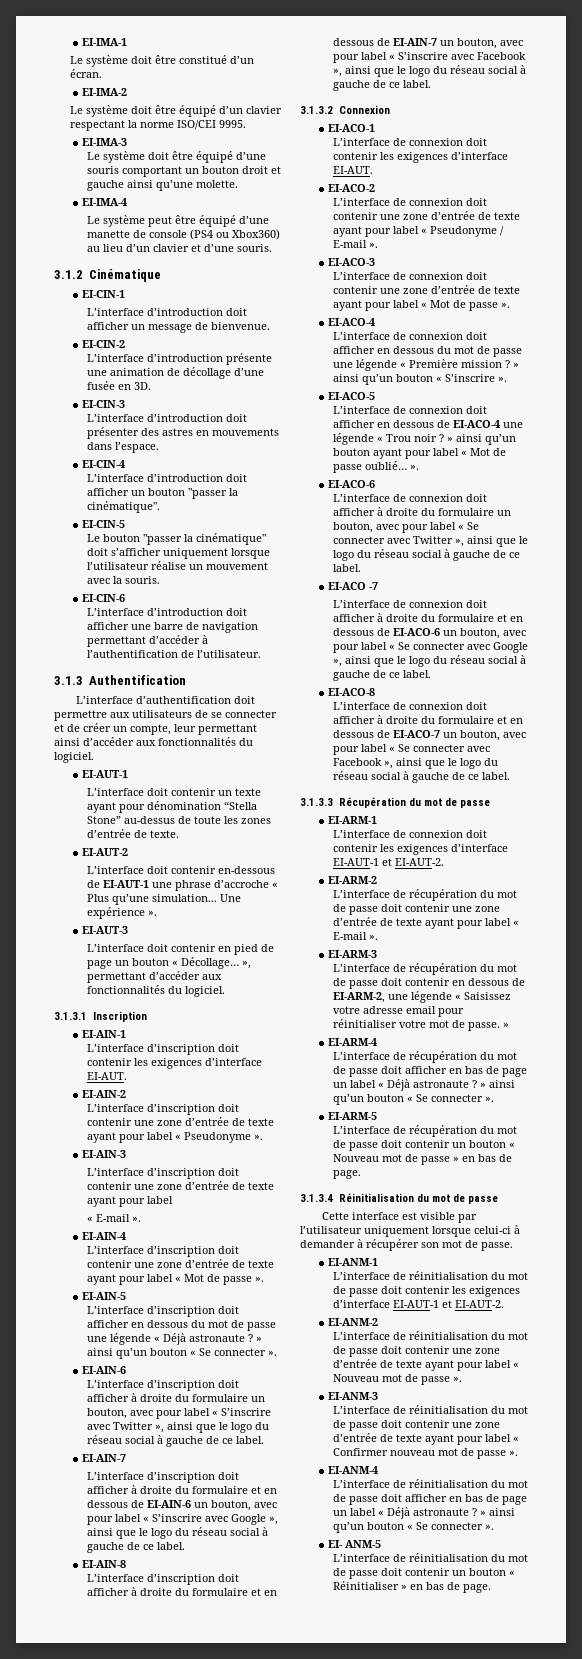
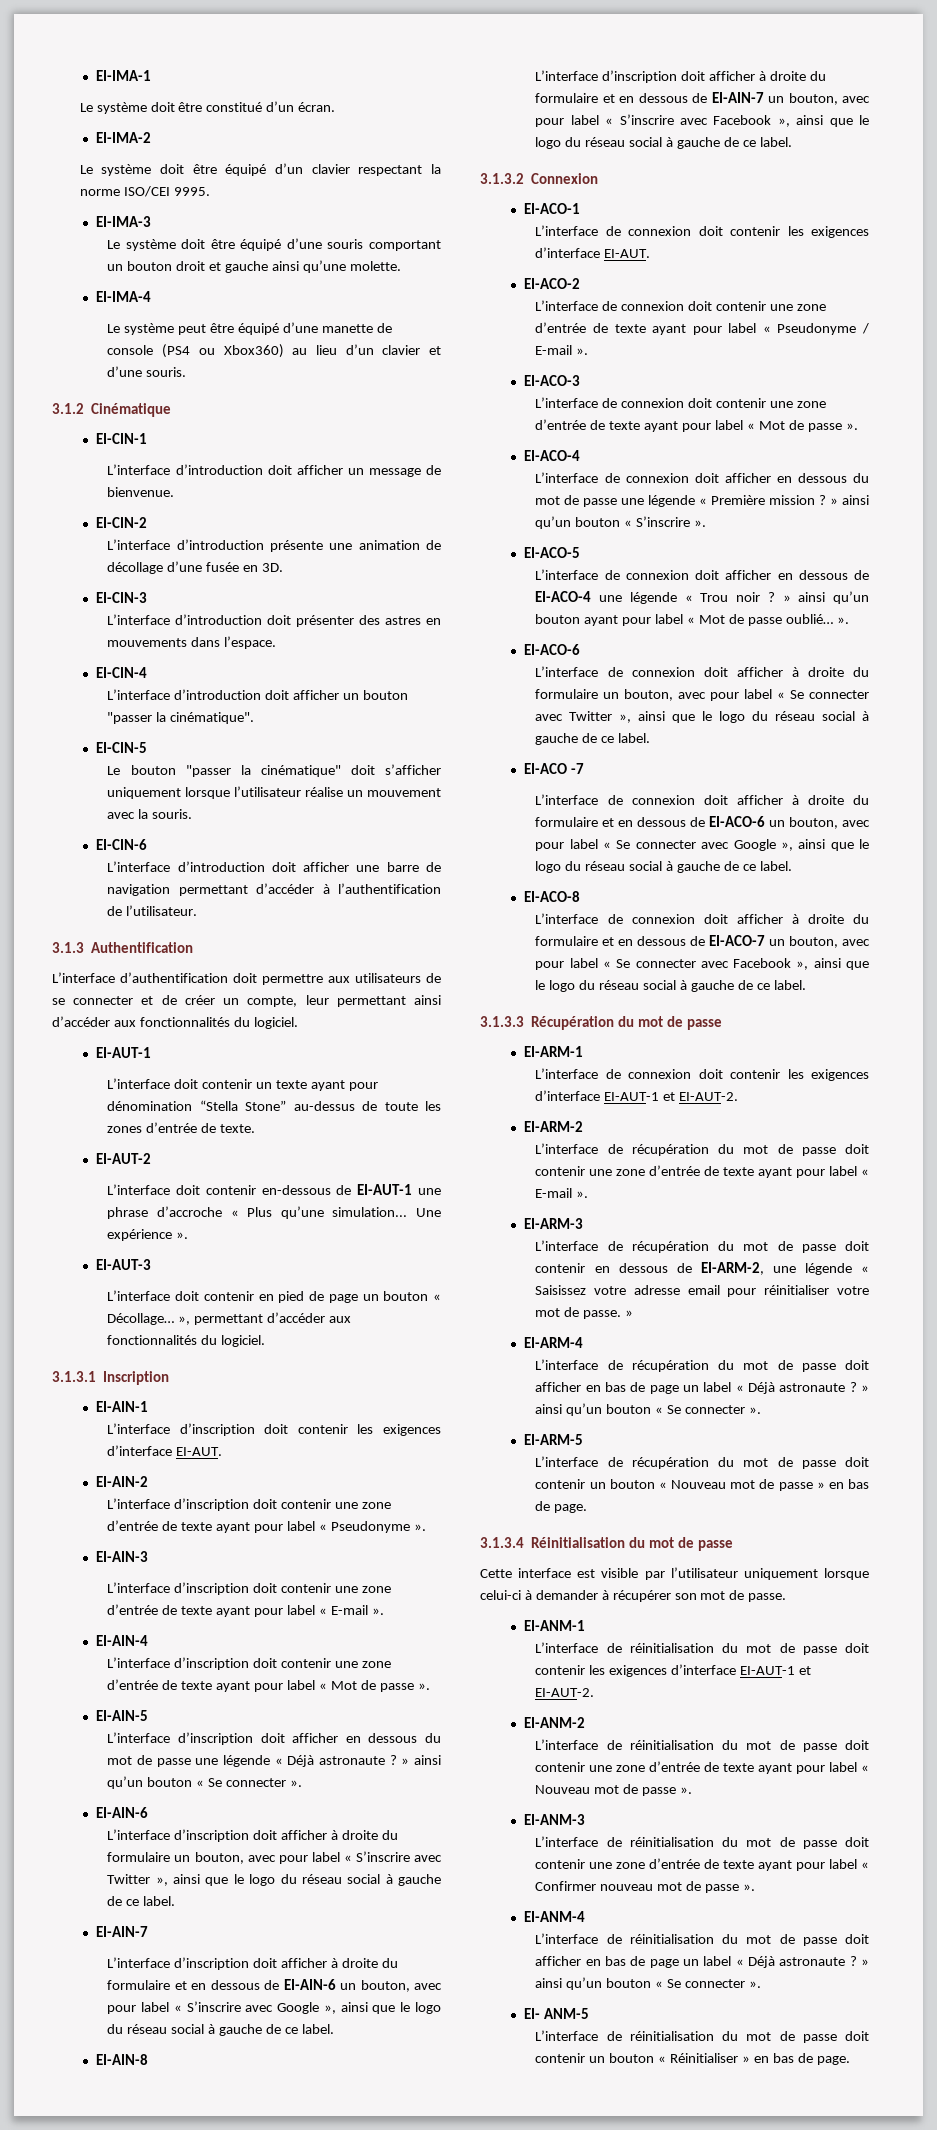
  EI-AIN-3
- L’interface d’inscription doit contenir une zone d’entrée de texte ayant pour label
- « E-mail ».
+ L’interface d’inscription doit contenir une zone d’entrée de texte ayant pour label « E-mail ».

